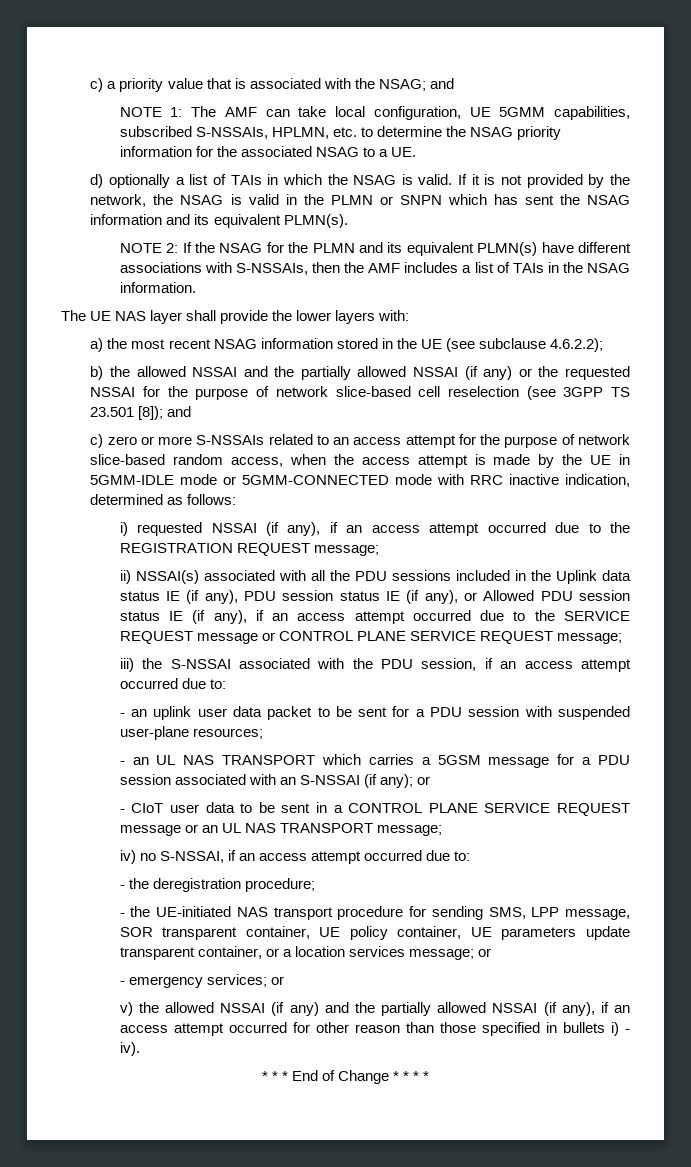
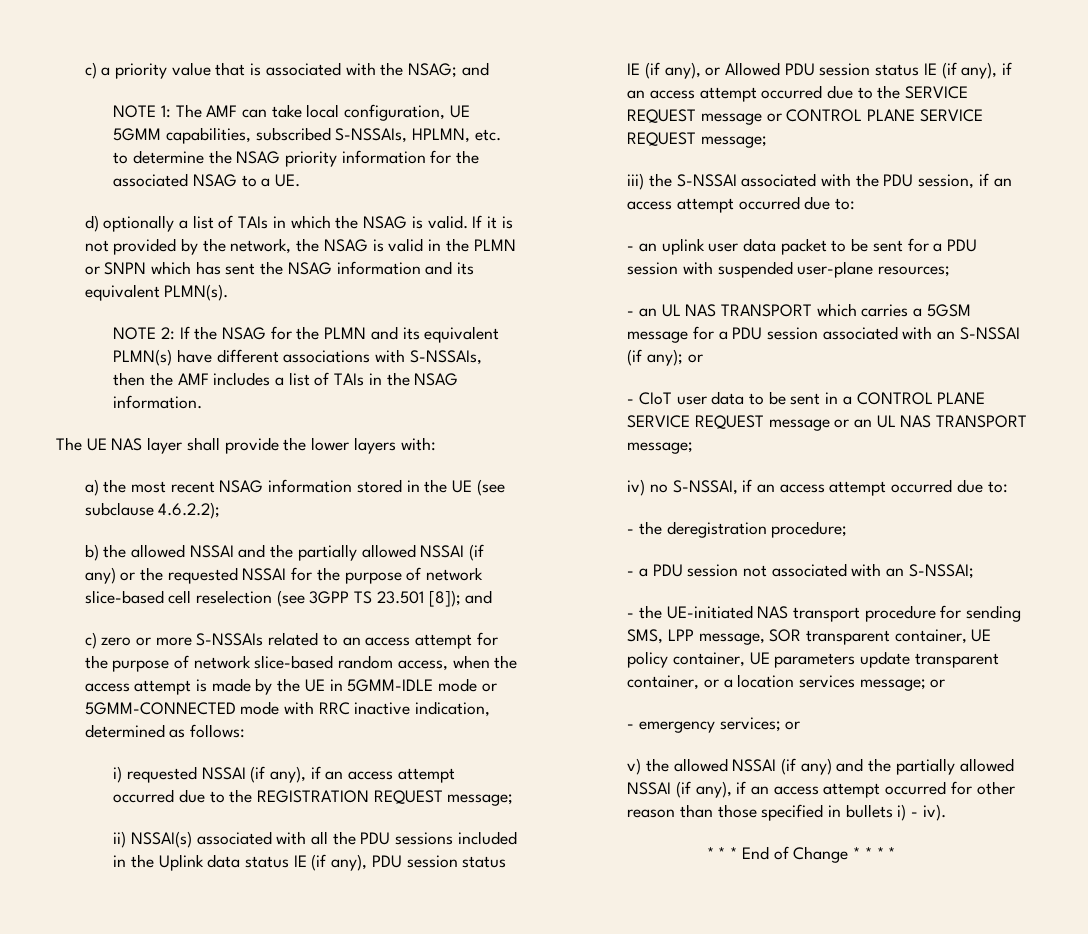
+ - a PDU session not associated with an S-NSSAI;

